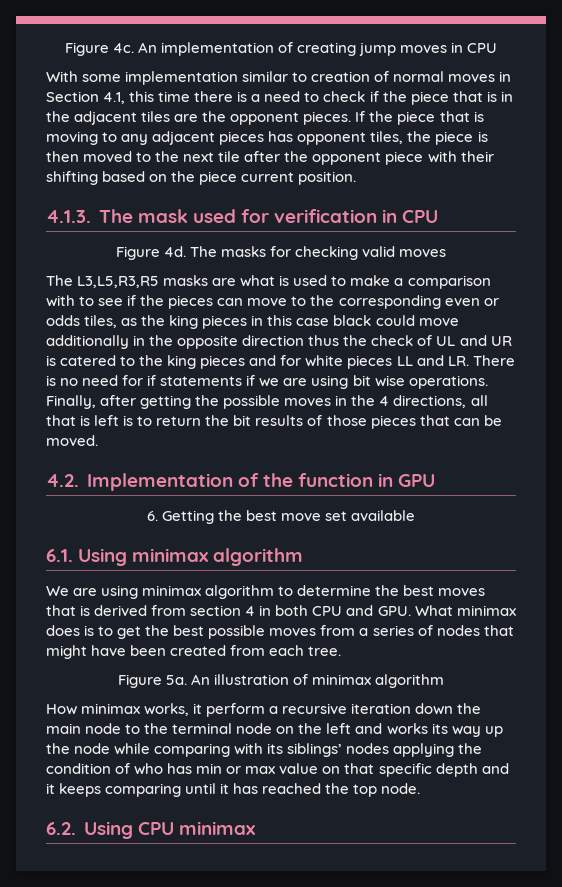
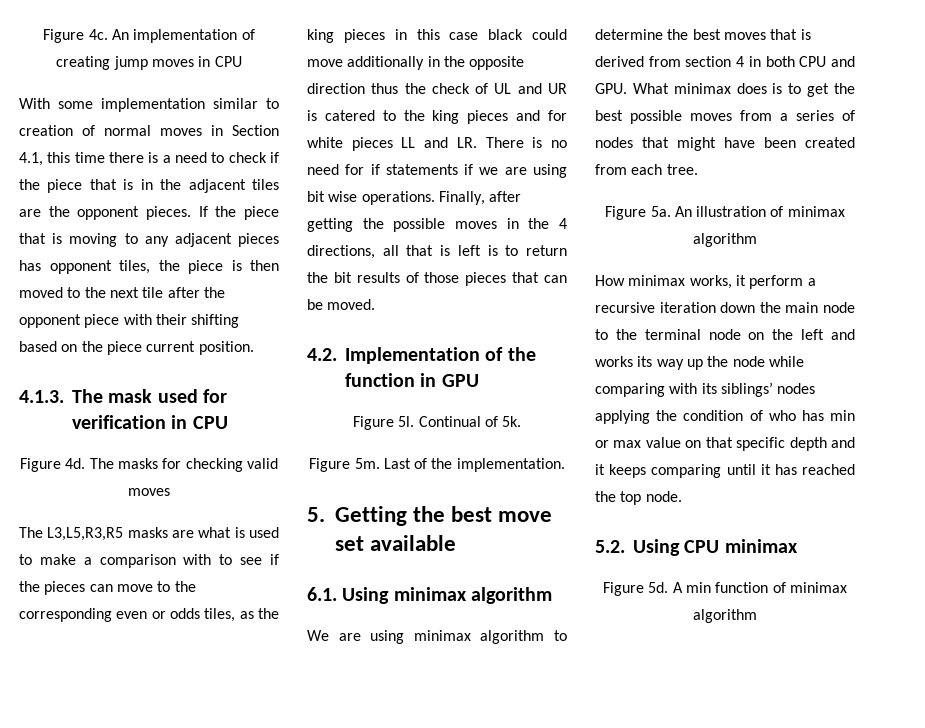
- 6. Getting the best move set available
+ Figure 5l. Continual of 5k.
+ Figure 5m. Last of the implementation.
+ 5. Getting the best move set available
- 6.2. Using CPU minimax
+ 5.2. Using CPU minimax
+ Figure 5d. A min function of minimax algorithm

